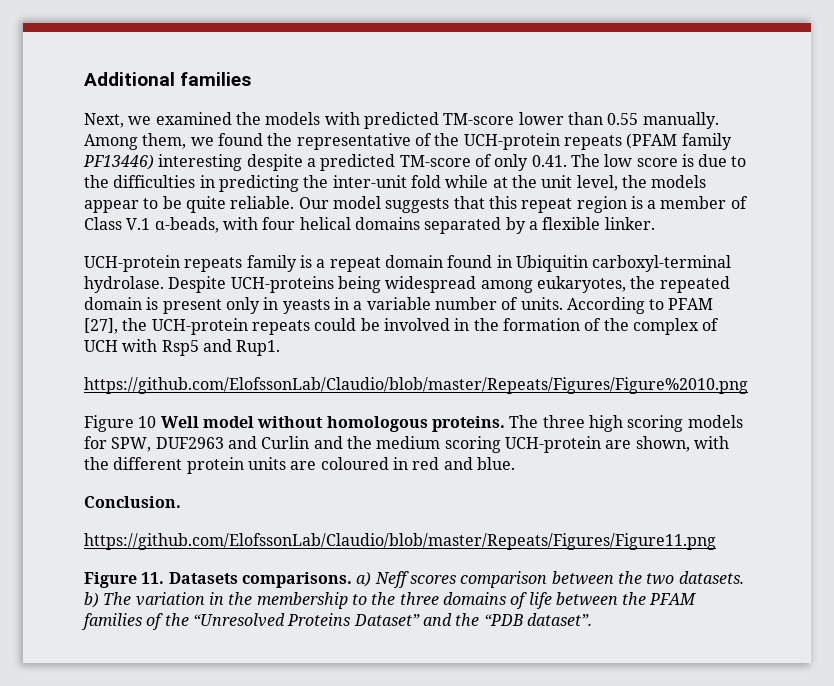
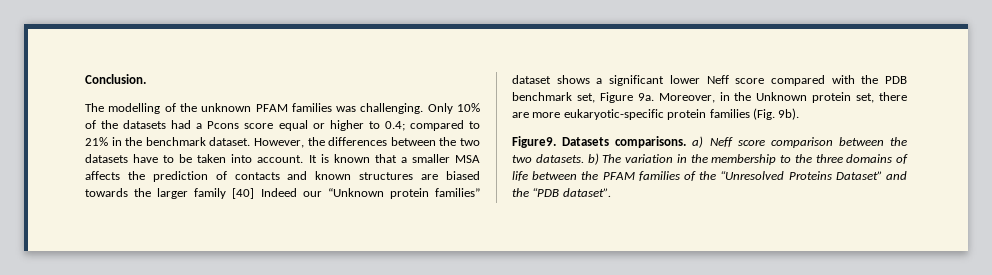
- Additional families
- Next, we examined the models with predicted TM-score lower than 0.55 manually. Among them, we found the representative of the UCH-protein repeats (PFAM family PF13446) interesting despite a predicted TM-score of only 0.41. The low score is due to the difficulties in predicting the inter-unit fold while at the unit level, the models appear to be quite reliable. Our model suggests that this repeat region is a member of Class V.1 ɑ-beads, with four helical domains separated by a flexible linker.
- UCH-protein repeats family is a repeat domain found in Ubiquitin carboxyl-terminal hydrolase. Despite UCH-proteins being widespread among eukaryotes, the repeated domain is present only in yeasts in a variable number of units. According to PFAM [27], the UCH-protein repeats could be involved in the formation of the complex of UCH with Rsp5 and Rup1.
- https://github.com/ElofssonLab/Claudio/blob/master/Repeats/Figures/Figure%2010.png
- Figure 10 Well model without homologous proteins. The three high scoring models for SPW, DUF2963 and Curlin and the medium scoring UCH-protein are shown, with the different protein units are coloured in red and blue.
  Conclusion.
- https://github.com/ElofssonLab/Claudio/blob/master/Repeats/Figures/Figure11.png
- Figure 11. Datasets comparisons. a) Neff scores comparison between the two datasets. b) The variation in the membership to the three domains of life between the PFAM families of the “Unresolved Proteins Dataset” and the “PDB dataset”.
+ The modelling of the unknown PFAM families was challenging. Only 10% of the datasets had a Pcons score equal or higher to 0.4; compared to 21% in the benchmark dataset. However, the differences between the two datasets have to be taken into account. It is known that a smaller MSA affects the prediction of contacts and known structures are biased towards the larger family [40] Indeed our “Unknown protein families” dataset shows a significant lower Neff score compared with the PDB benchmark set, Figure 9a. Moreover, in the Unknown protein set, there are more eukaryotic-specific protein families (Fig. 9b).
+ Figure9. Datasets comparisons. a) Neff score comparison between the two datasets. b) The variation in the membership to the three domains of life between the PFAM families of the “Unresolved Proteins Dataset” and the “PDB dataset”.

